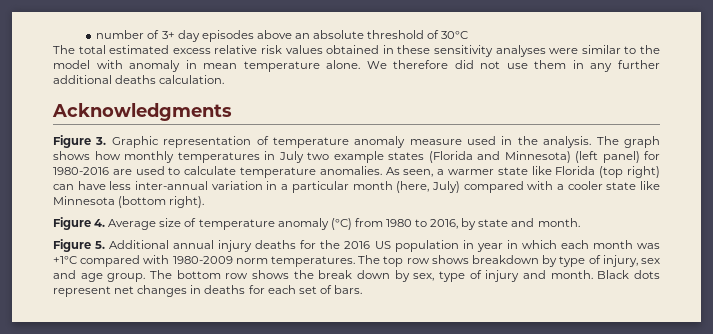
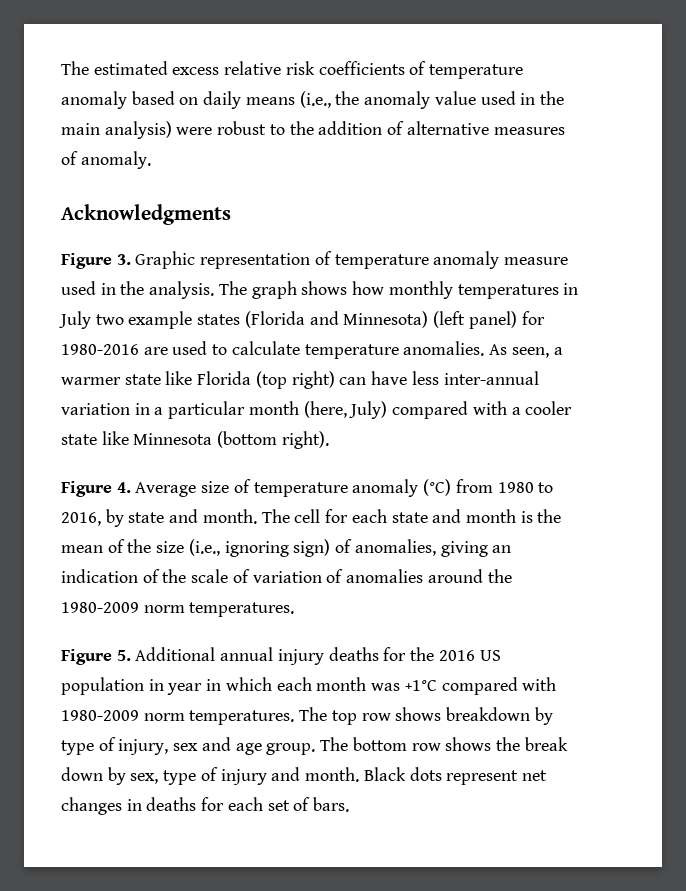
- number of 3+ day episodes above an absolute threshold of 30°C
- The total estimated excess relative risk values obtained in these sensitivity analyses were similar to the model with anomaly in mean temperature alone. We therefore did not use them in any further additional deaths calculation.
+ The estimated excess relative risk coefficients of temperature anomaly based on daily means (i.e., the anomaly value used in the main analysis) were robust to the addition of alternative measures of anomaly.
+ The cell for each state and month is the mean of the size (i.e., ignoring sign) of anomalies, giving an indication of the scale of variation of anomalies around the 1980-2009 norm temperatures.

